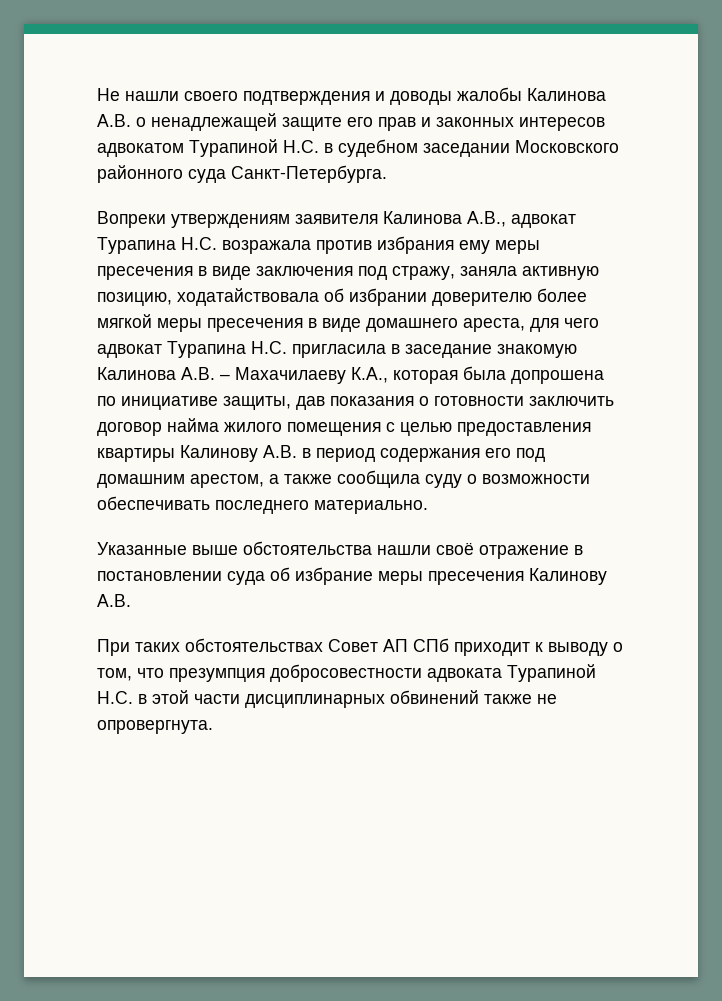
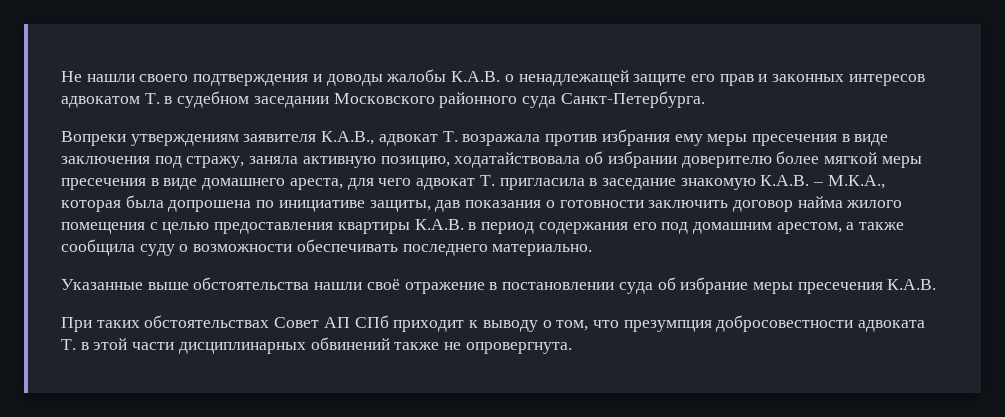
- Не нашли своего подтверждения и доводы жалобы Калинова А.В. о ненадлежащей защите его прав и законных интересов адвокатом Турапиной Н.С. в судебном заседании Московского районного суда Санкт-Петербурга.
+ Не нашли своего подтверждения и доводы жалобы К.А.В. о ненадлежащей защите его прав и законных интересов адвокатом Т. в судебном заседании Московского районного суда Санкт-Петербурга.
- Вопреки утверждениям заявителя Калинова А.В., адвокат Турапина Н.С. возражала против избрания ему меры пресечения в виде заключения под стражу, заняла активную позицию, ходатайствовала об избрании доверителю более мягкой меры пресечения в виде домашнего ареста, для чего адвокат Турапина Н.С. пригласила в заседание знакомую Калинова А.В. – Махачилаеву К.А., которая была допрошена по инициативе защиты, дав показания о готовности заключить договор найма жилого помещения с целью предоставления квартиры Калинову А.В. в период содержания его под домашним арестом, а также сообщила суду о возможности обеспечивать последнего материально.
+ Вопреки утверждениям заявителя К.А.В., адвокат Т. возражала против избрания ему меры пресечения в виде заключения под стражу, заняла активную позицию, ходатайствовала об избрании доверителю более мягкой меры пресечения в виде домашнего ареста, для чего адвокат Т. пригласила в заседание знакомую К.А.В. – М.К.А., которая была допрошена по инициативе защиты, дав показания о готовности заключить договор найма жилого помещения с целью предоставления квартиры К.А.В. в период содержания его под домашним арестом, а также сообщила суду о возможности обеспечивать последнего материально.
- Указанные выше обстоятельства нашли своё отражение в постановлении суда об избрание меры пресечения Калинову А.В.
+ Указанные выше обстоятельства нашли своё отражение в постановлении суда об избрание меры пресечения К.А.В.
- При таких обстоятельствах Совет АП СПб приходит к выводу о том, что презумпция добросовестности адвоката Турапиной Н.С. в этой части дисциплинарных обвинений также не опровергнута.
+ При таких обстоятельствах Совет АП СПб приходит к выводу о том, что презумпция добросовестности адвоката Т. в этой части дисциплинарных обвинений также не опровергнута.

